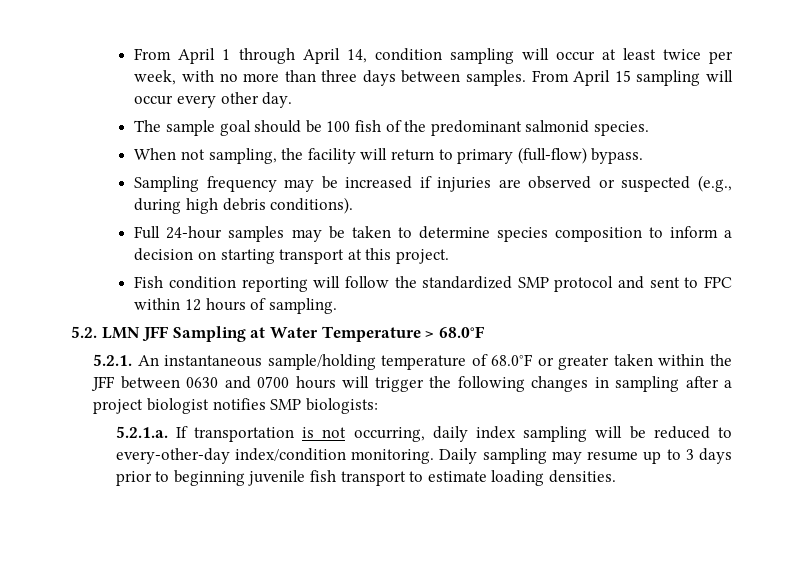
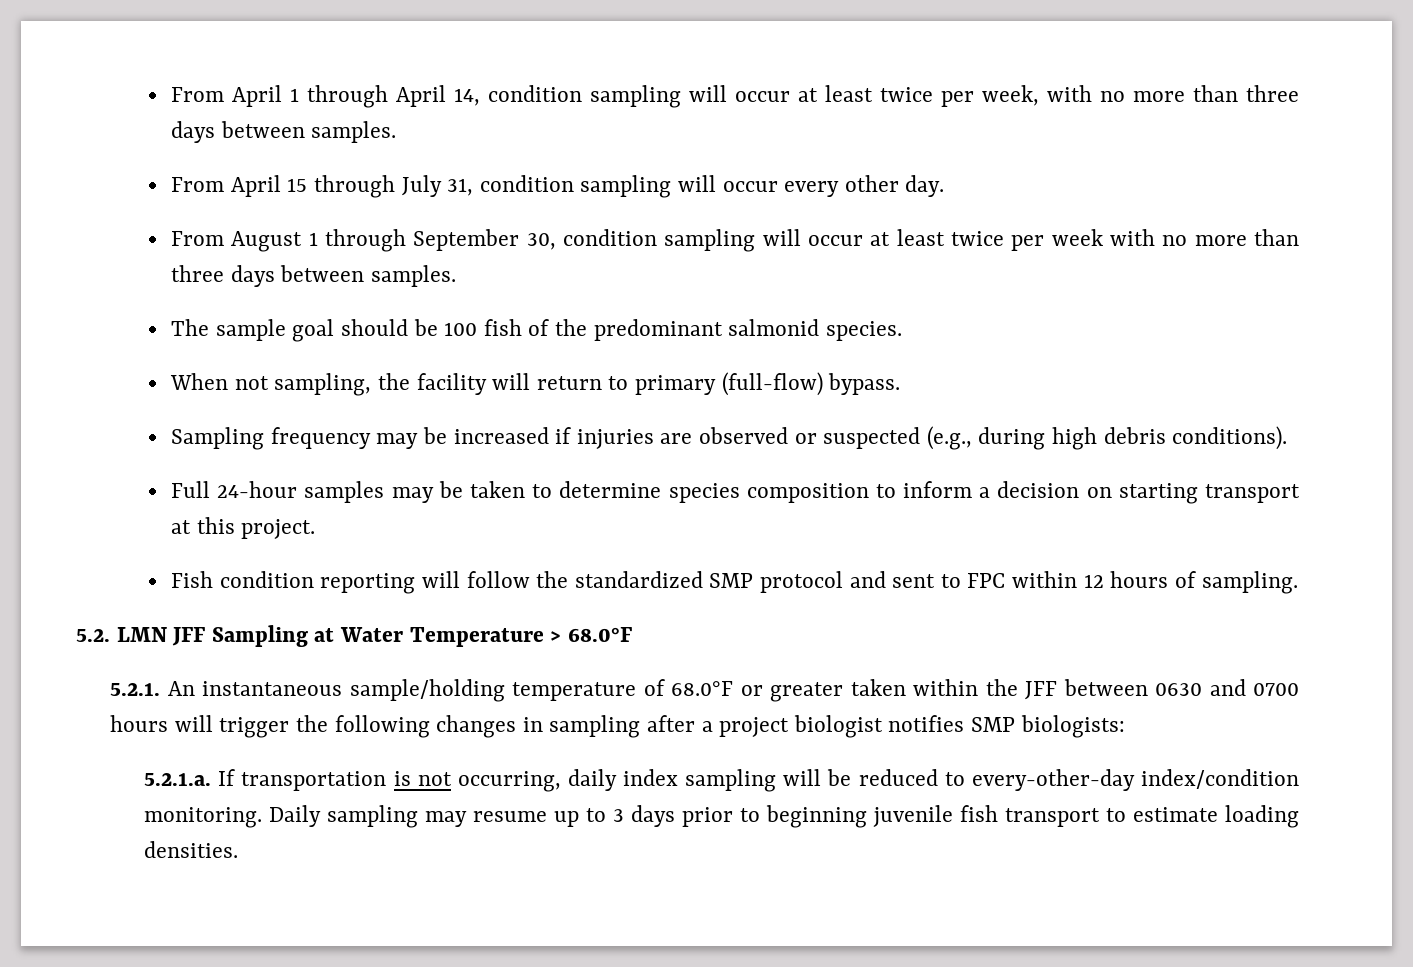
- From April 1 through April 14, condition sampling will occur at least twice per week, with no more than three days between samples. From April 15 sampling will occur every other day.
+ From April 1 through April 14, condition sampling will occur at least twice per week, with no more than three days between samples.
+ From April 15 through July 31, condition sampling will occur every other day.
+ From August 1 through September 30, condition sampling will occur at least twice per week with no more than three days between samples.

